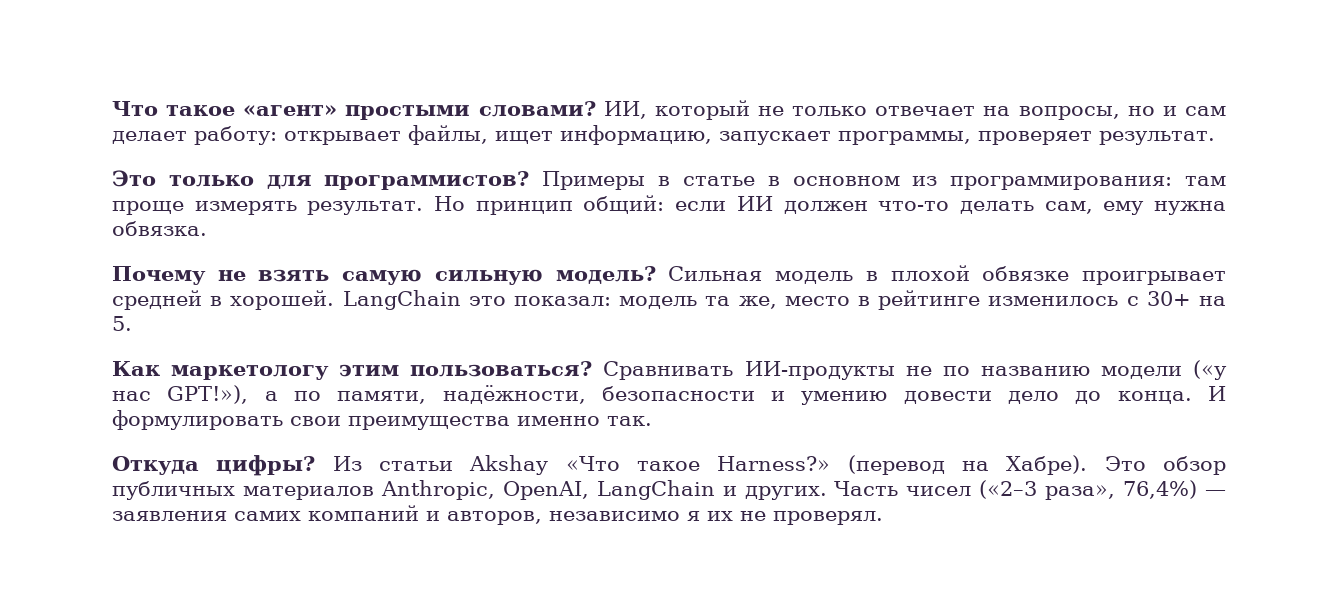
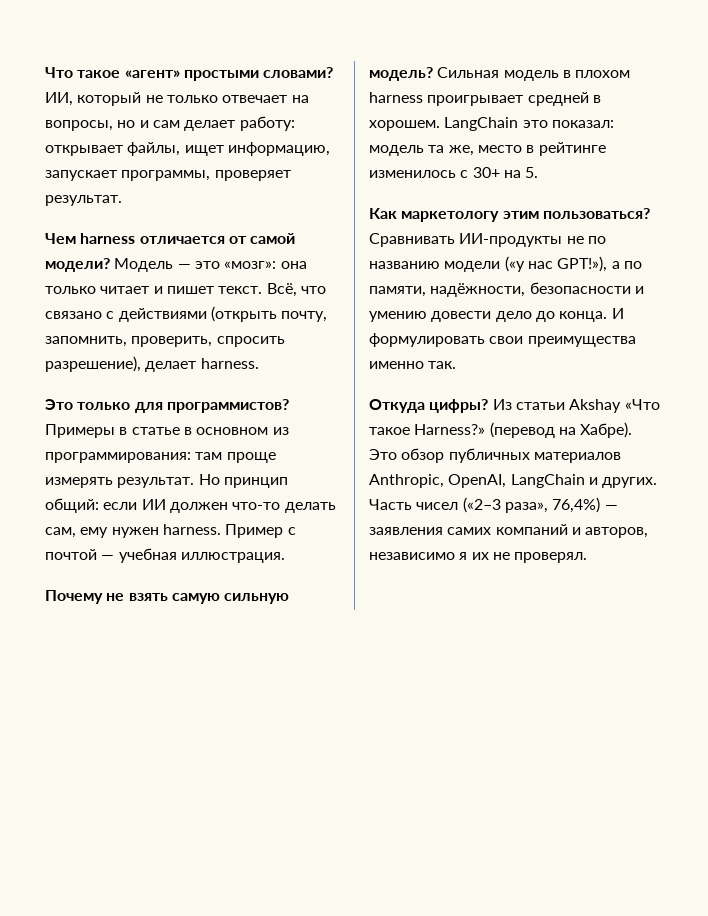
+ Чем harness отличается от самой модели? Модель — это «мозг»: она только читает и пишет текст. Всё, что связано с действиями (открыть почту, запомнить, проверить, спросить разрешение), делает harness.
- Но принцип общий: если ИИ должен что-то делать сам, ему нужна обвязка.
+ Но принцип общий: если ИИ должен что-то делать сам, ему нужен harness. Пример с почтой — учебная иллюстрация.
- Сильная модель в плохой обвязке проигрывает средней в хорошей.
+ Сильная модель в плохом harness проигрывает средней в хорошем.

